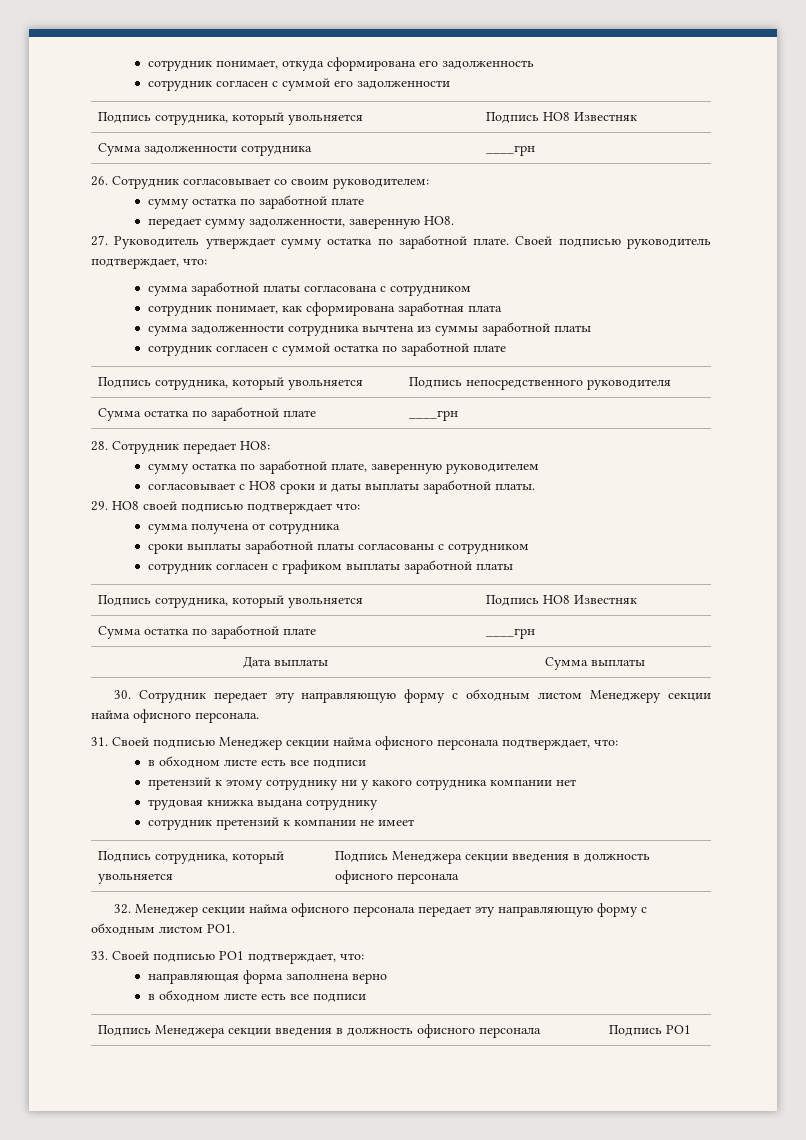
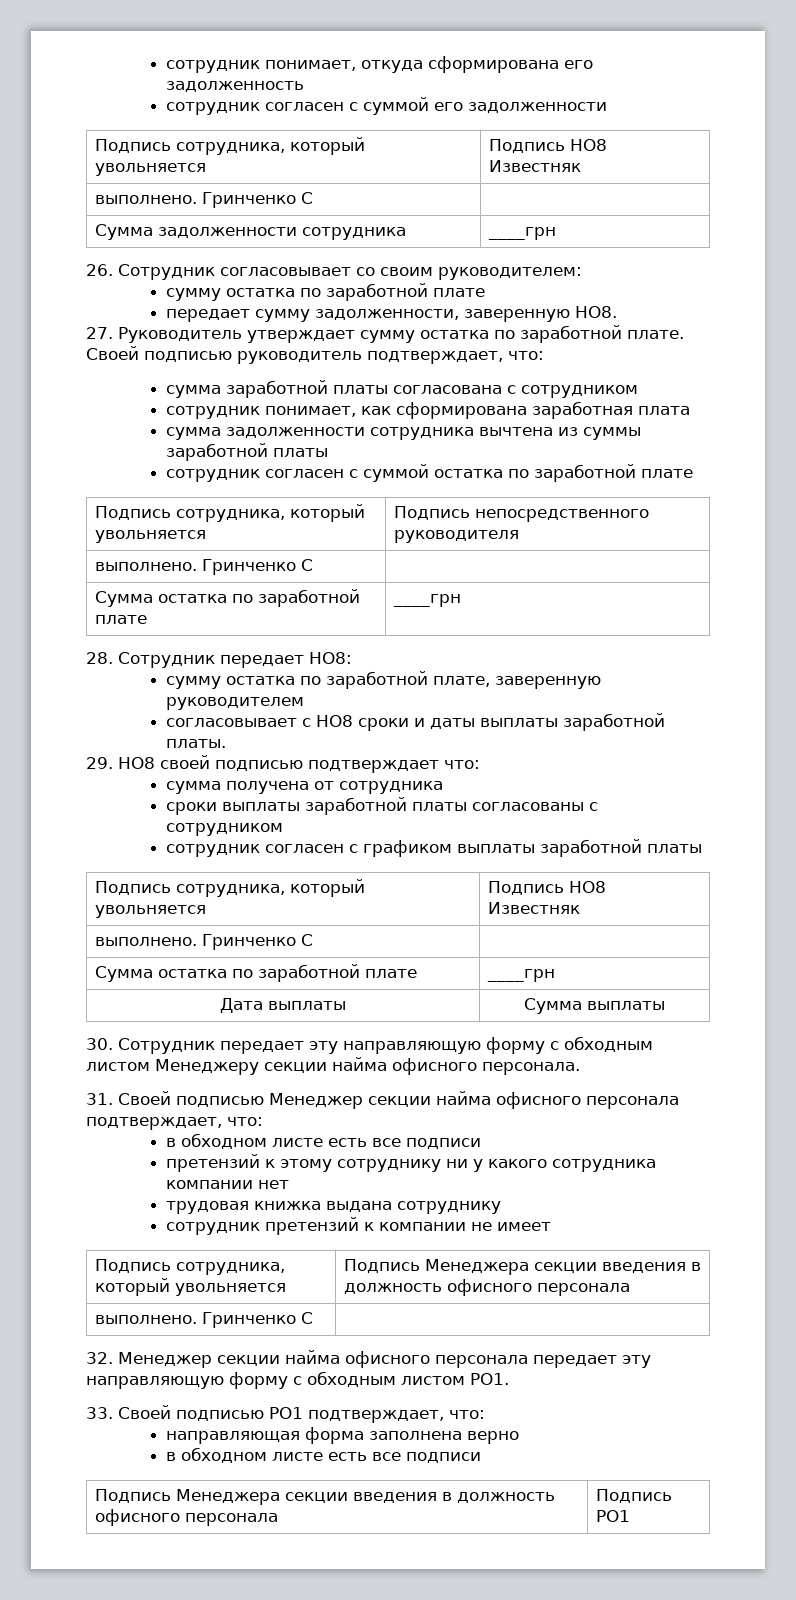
  сотрудник согласен с суммой его задолженности
  Подпись сотрудника, который увольняется | Подпись НО8 Известняк
+ выполнено. Гринченко С |
  Подпись сотрудника, который увольняется | Подпись непосредственного руководителя
+ выполнено. Гринченко С |
  сотрудник согласен с графиком выплаты заработной платы
  Подпись сотрудника, который увольняется | Подпись НО8 Известняк
+ выполнено. Гринченко С |
  Подпись сотрудника, который увольняется | Подпись Менеджера секции введения в должность офисного персонала
+ выполнено. Гринченко С |

